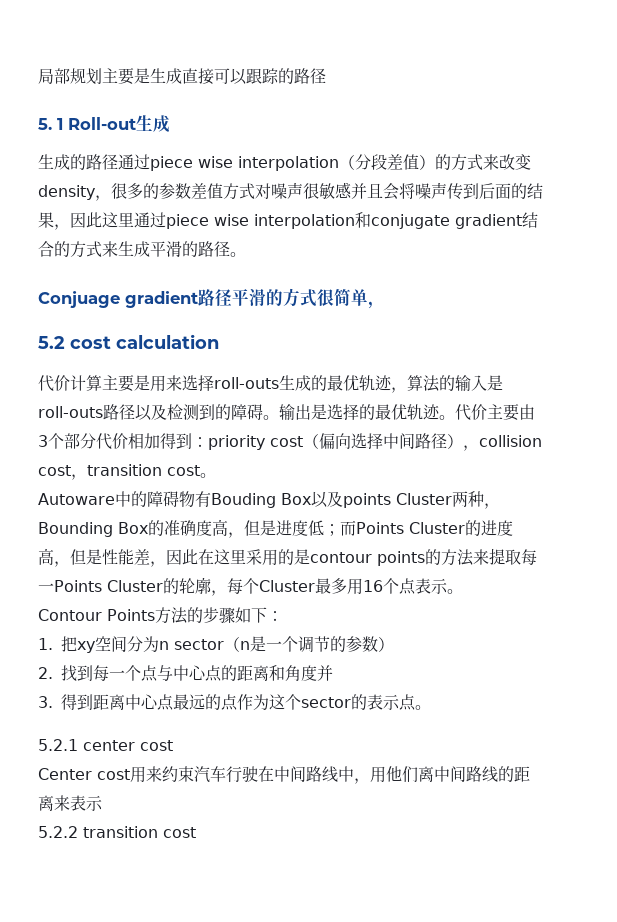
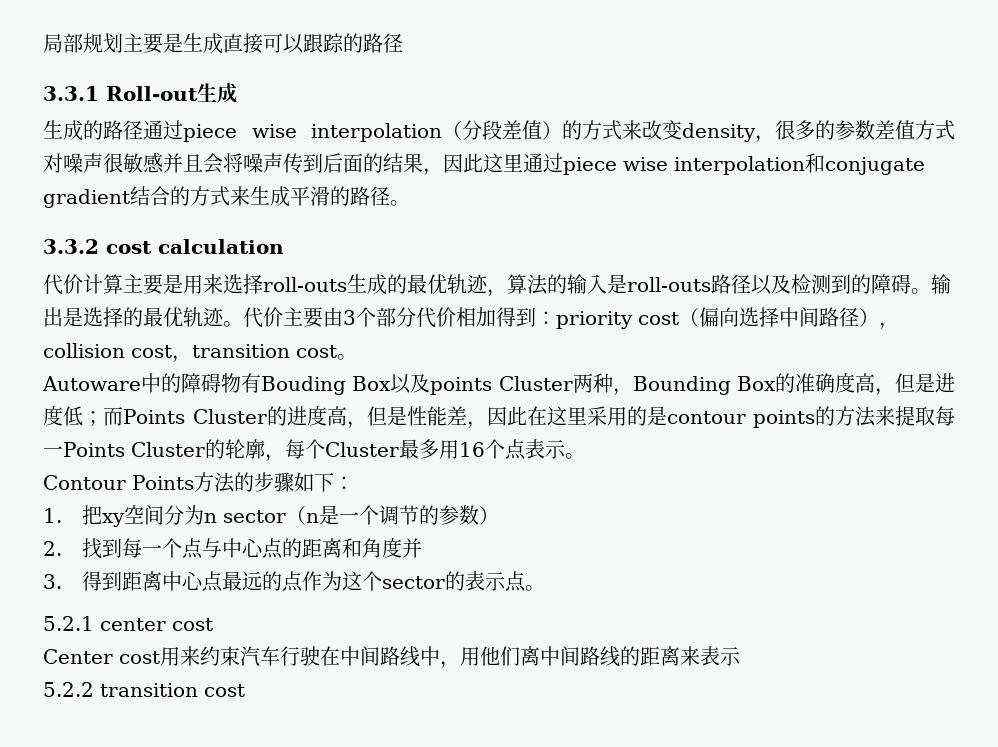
- 5. 1 Roll-out生成
+ 3.3.1 Roll-out生成
- Conjuage gradient路径平滑的方式很简单，
- 5.2 cost calculation
+ 3.3.2 cost calculation

